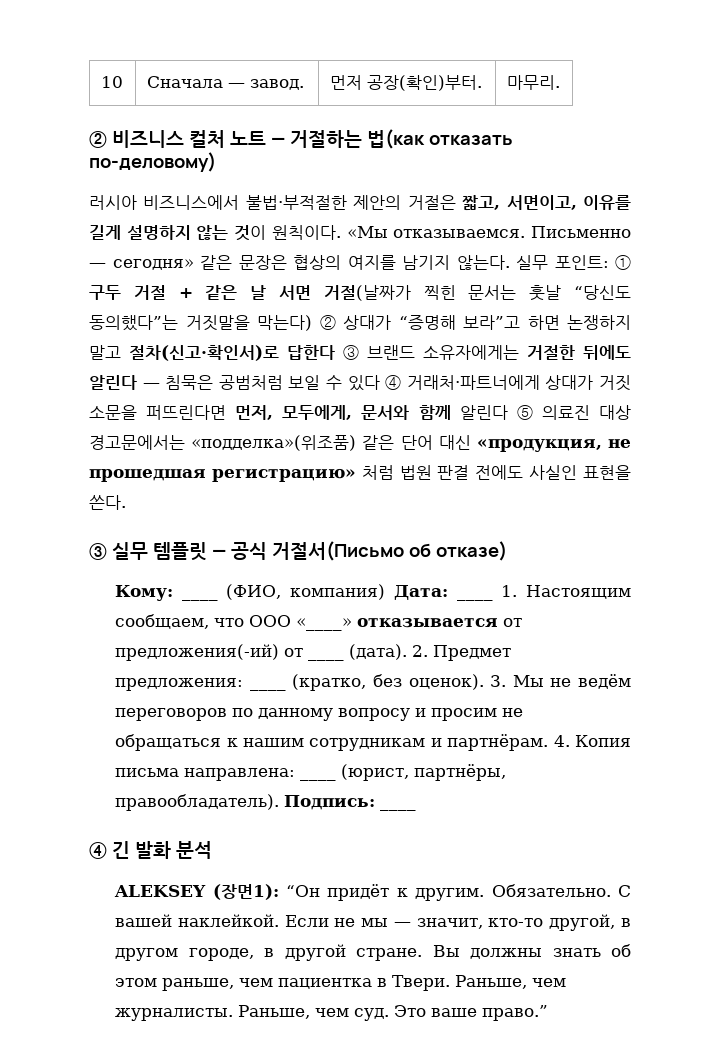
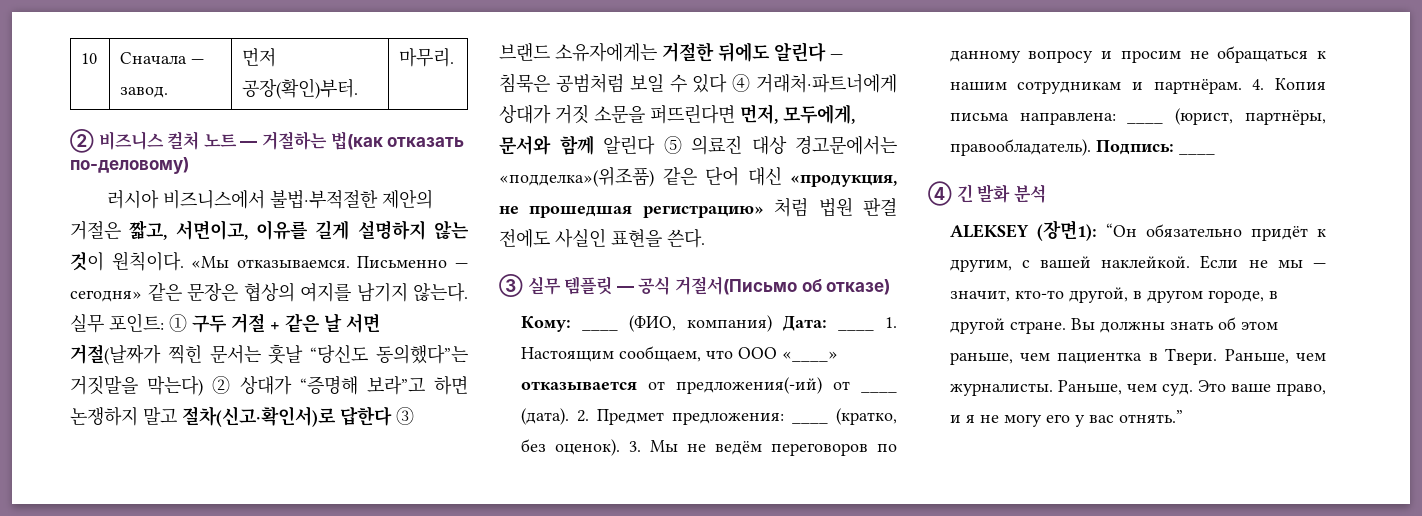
- ALEKSEY (장면1): “Он придёт к другим. Обязательно. С вашей наклейкой.
+ ALEKSEY (장면1): “Он обязательно придёт к другим, с вашей наклейкой.
- Это ваше право.”
+ Это ваше право, и я не могу его у вас отнять.”

